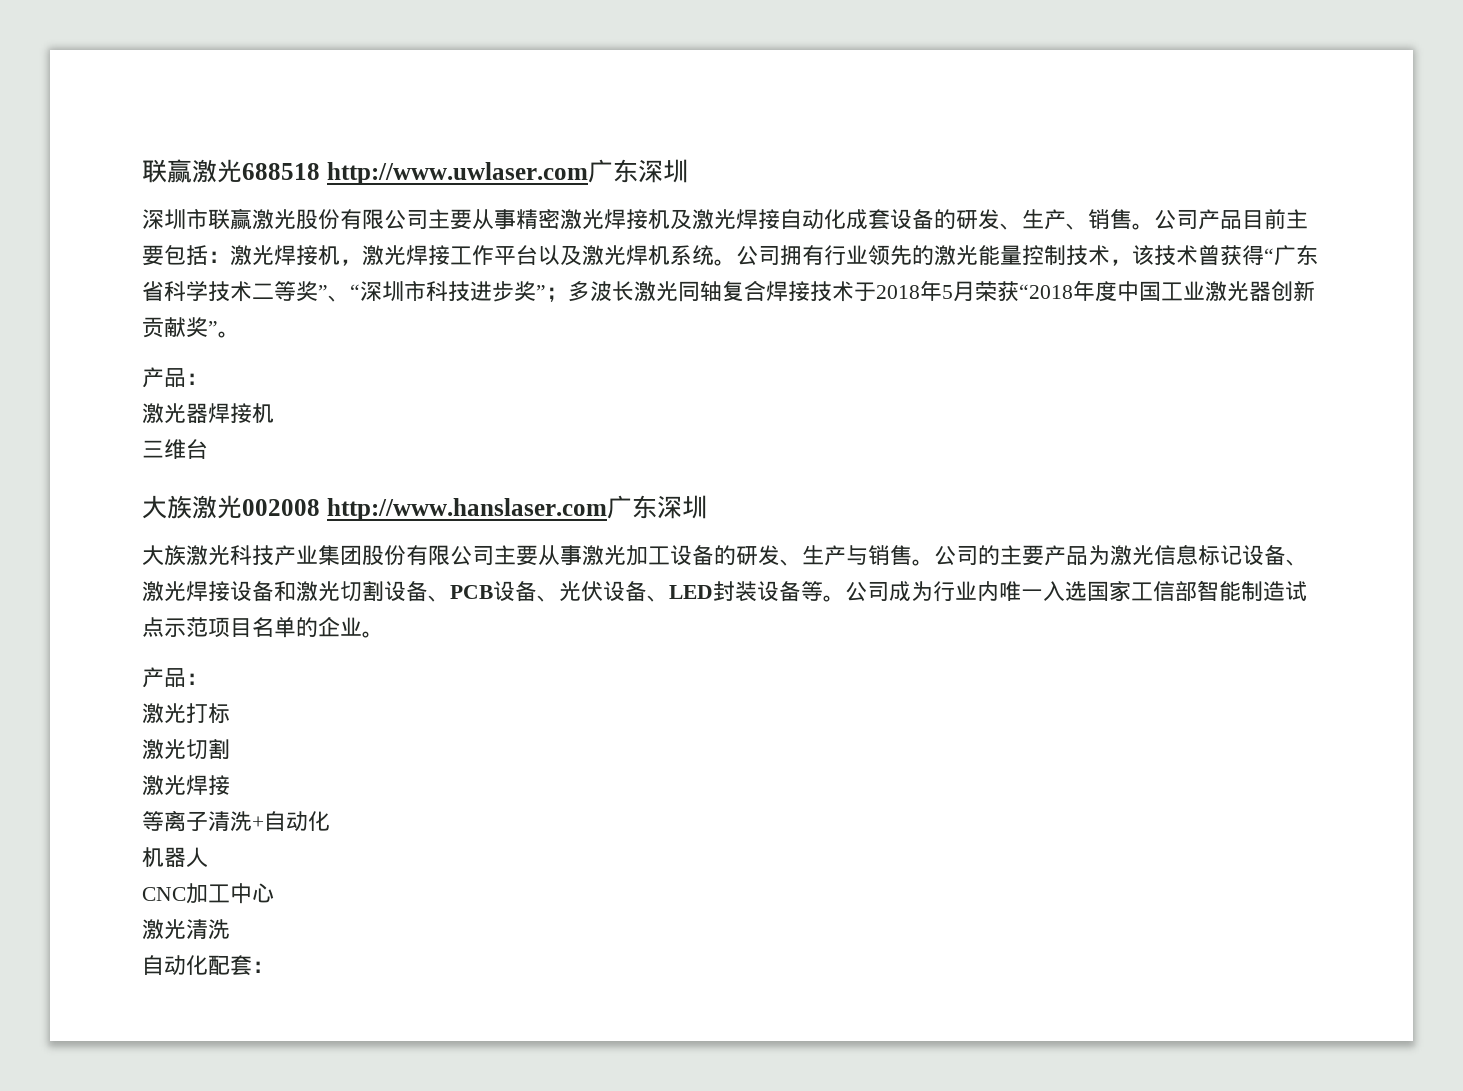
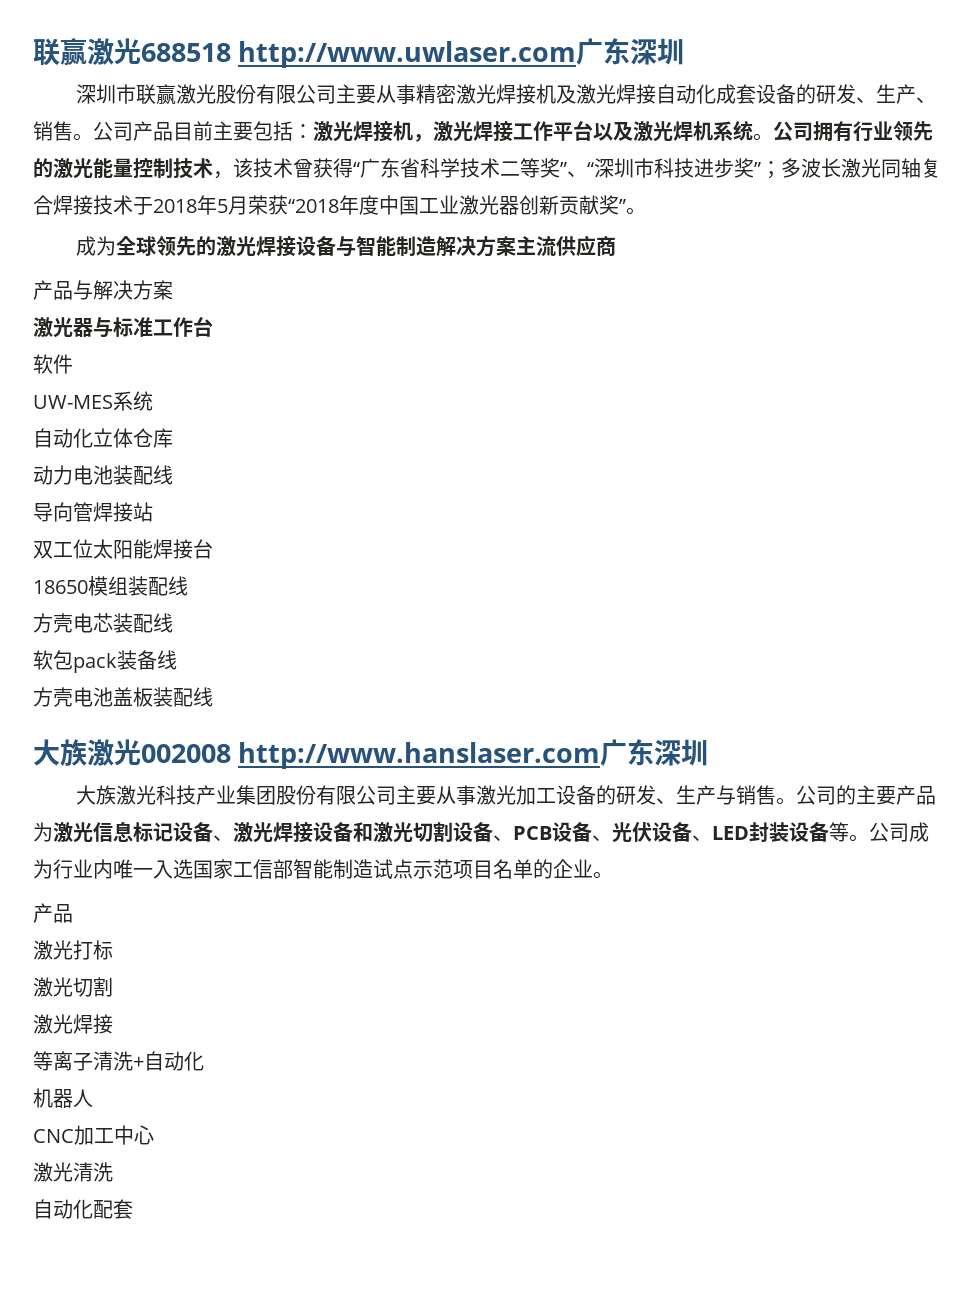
  公司拥有行业领先的激光能量控制技术，该技术曾获得“广东省科学技术二等奖”、“深圳市科技进步奖”；多波长激光同轴复合焊接技术于2018年5月荣获“2018年度中国工业激光器创新贡献奖”。
- 产品：
- 激光器焊接机
- 三维台
+ 成为全球领先的激光焊接设备与智能制造解决方案主流供应商
+ 产品与解决方案
+ 激光器与标准工作台
+ 软件
+ UW-MES系统
+ 自动化立体仓库
+ 动力电池装配线
+ 导向管焊接站
+ 双工位太阳能焊接台
+ 18650模组装配线
+ 方壳电芯装配线
+ 软包pack装备线
+ 方壳电池盖板装配线
  公司成为行业内唯一入选国家工信部智能制造试点示范项目名单的企业。
- 产品：
+ 产品
- 自动化配套：
+ 自动化配套

